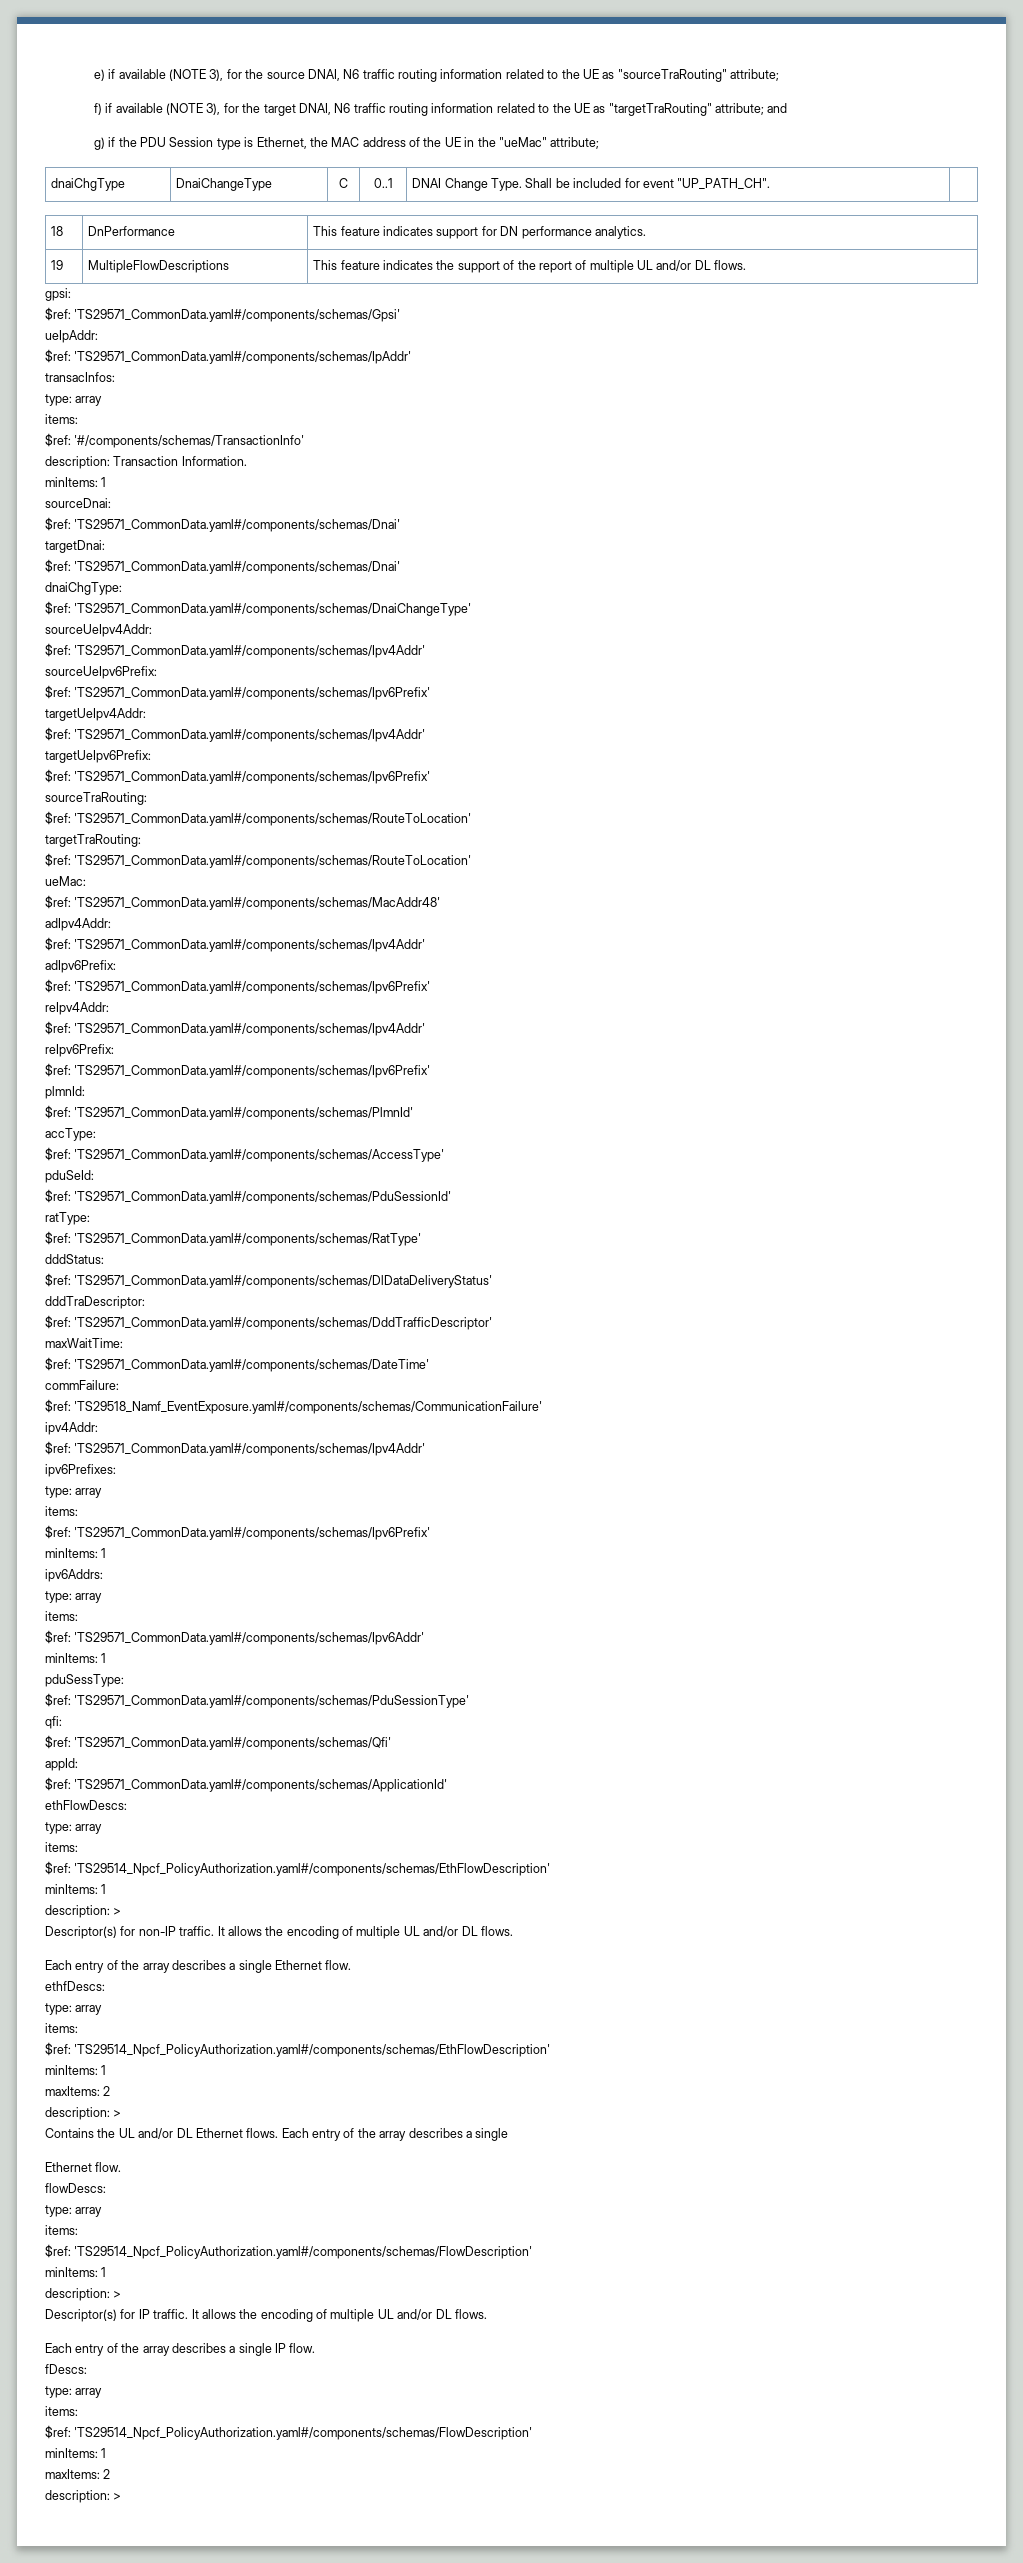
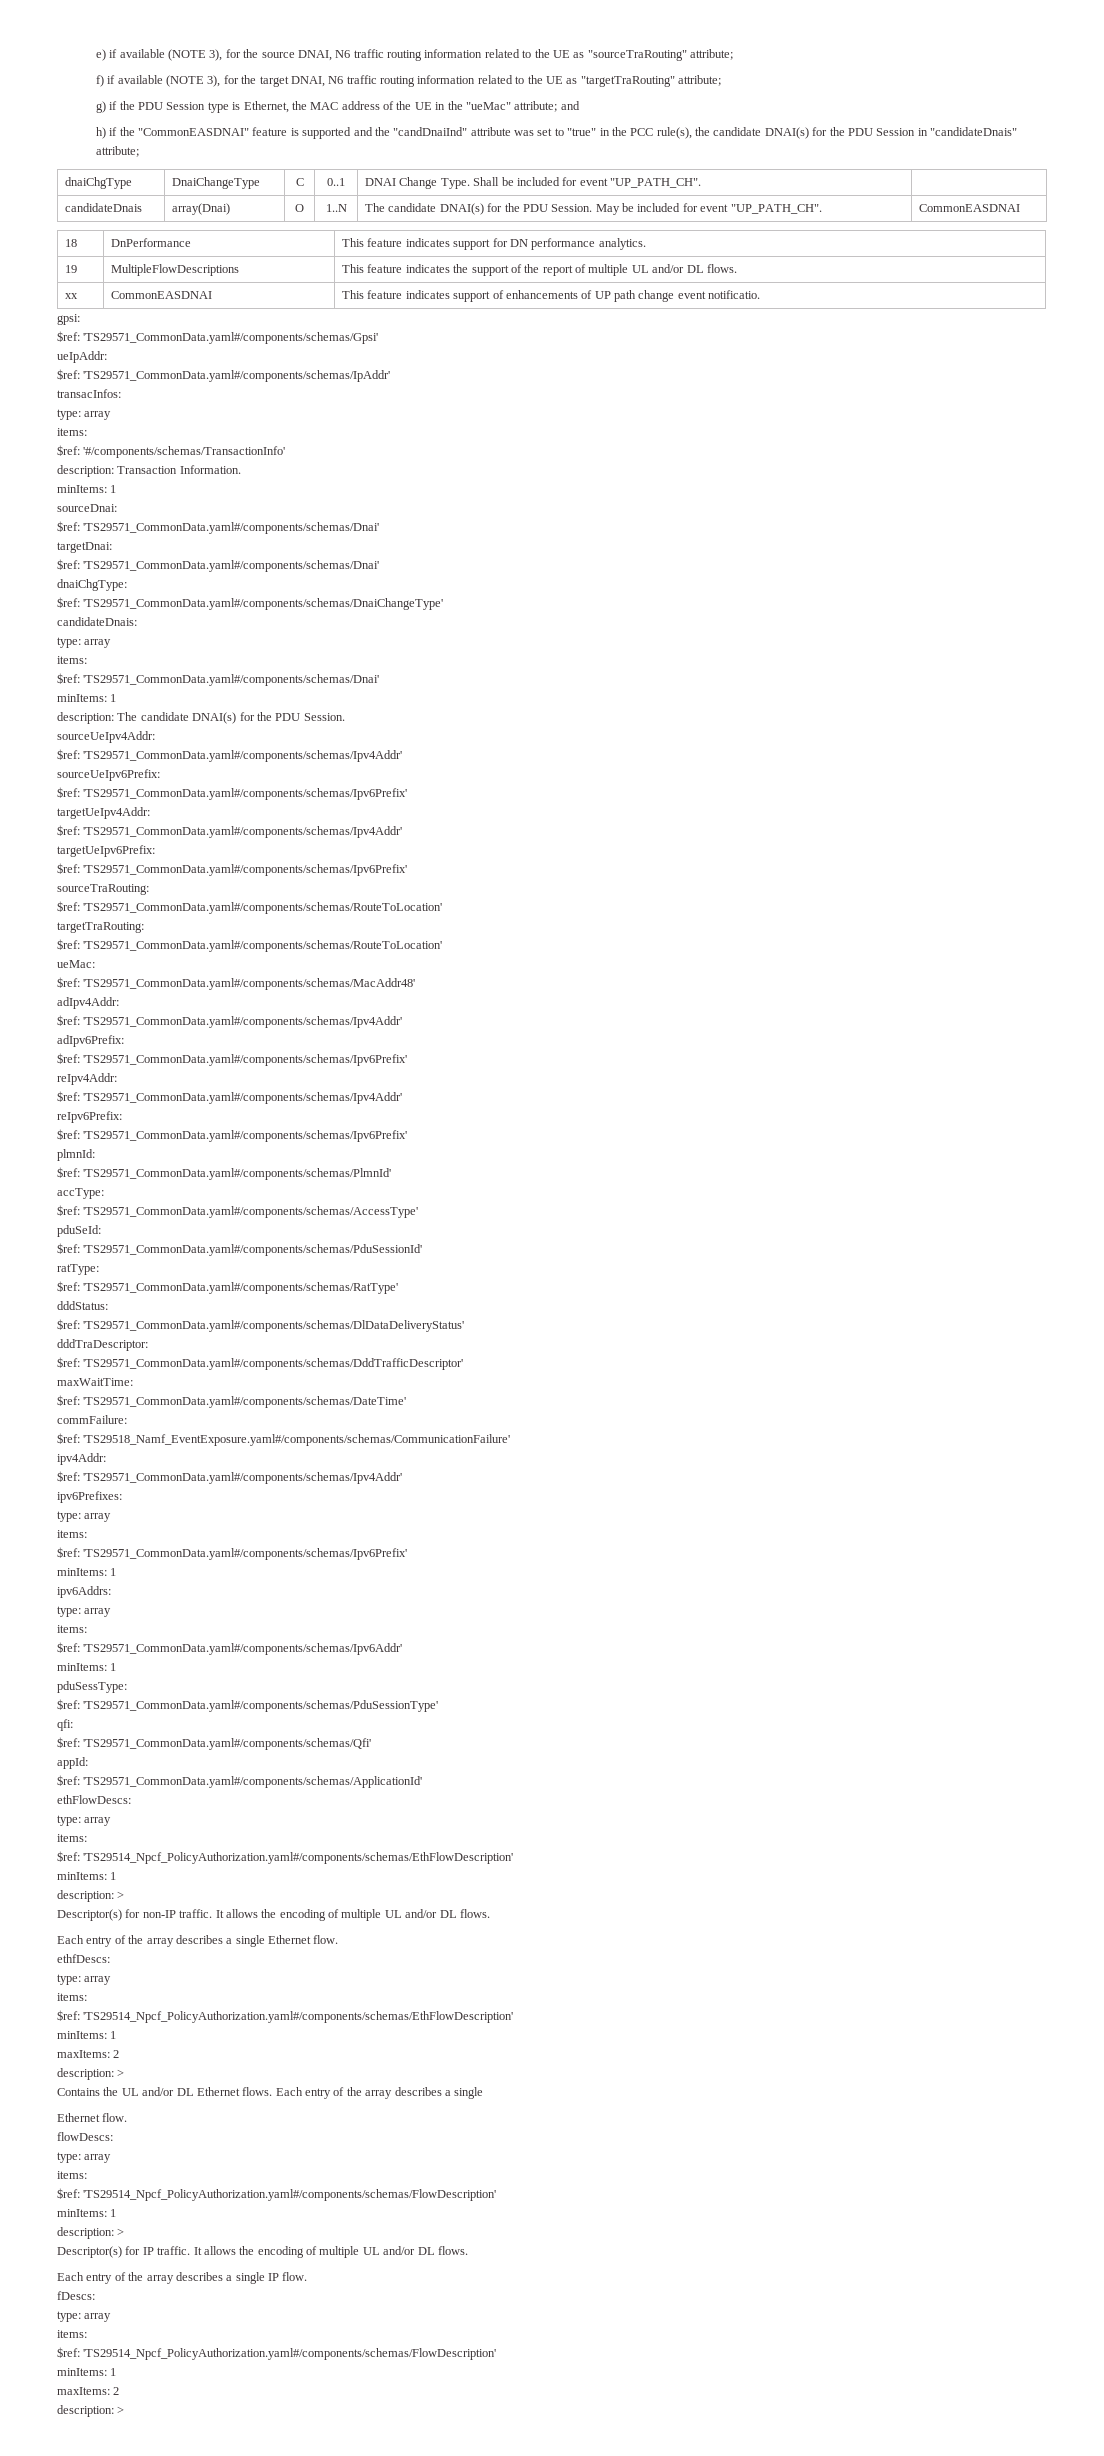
- f) if available (NOTE 3), for the target DNAI, N6 traffic routing information related to the UE as "targetTraRouting" attribute; and
+ f) if available (NOTE 3), for the target DNAI, N6 traffic routing information related to the UE as "targetTraRouting" attribute;
- g) if the PDU Session type is Ethernet, the MAC address of the UE in the "ueMac" attribute;
+ g) if the PDU Session type is Ethernet, the MAC address of the UE in the "ueMac" attribute; and
+ h) if the "CommonEASDNAI" feature is supported and the "candDnaiInd" attribute was set to "true" in the PCC rule(s), the candidate DNAI(s) for the PDU Session in "candidateDnais" attribute;
+ candidateDnais | array(Dnai) | O | 1..N | The candidate DNAI(s) for the PDU Session. May be included for event "UP_PATH_CH". | CommonEASDNAI
+ xx | CommonEASDNAI | This feature indicates support of enhancements of UP path change event notificatio.
+ candidateDnais:
+ type: array
+ items:
+ $ref: 'TS29571_CommonData.yaml#/components/schemas/Dnai'
+ minItems: 1
+ description: The candidate DNAI(s) for the PDU Session.

